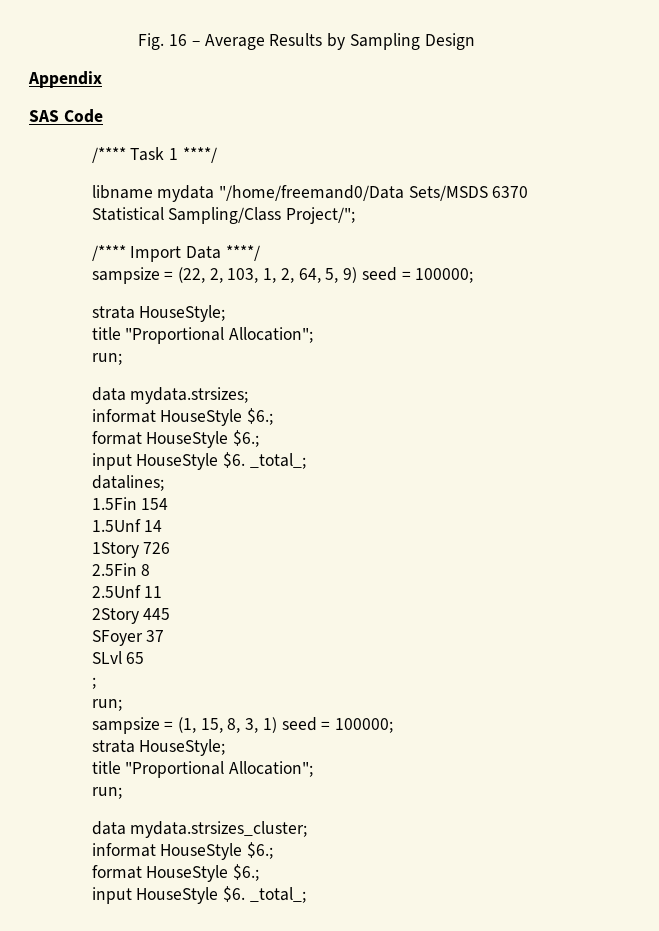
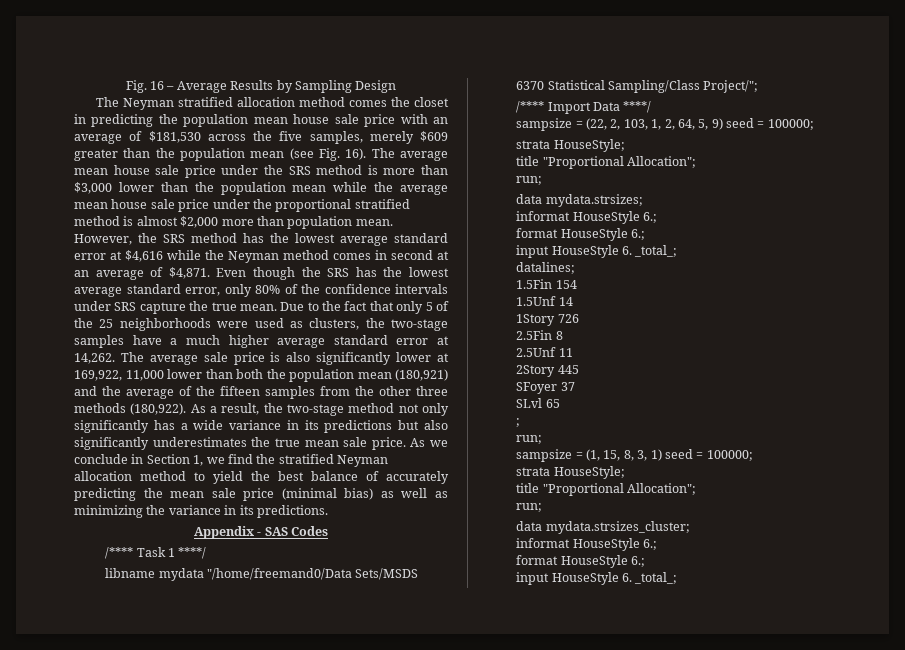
- Appendix
- SAS Code
+ The Neyman stratified allocation method comes the closet in predicting the population mean house sale price with an average of $181,530 across the five samples, merely $609 greater than the population mean (see Fig. 16). The average mean house sale price under the SRS method is more than $3,000 lower than the population mean while the average mean house sale price under the proportional stratified method is almost $2,000 more than population mean. However, the SRS method has the lowest average standard error at $4,616 while the Neyman method comes in second at an average of $4,871. Even though the SRS has the lowest average standard error, only 80% of the confidence intervals under SRS capture the true mean. Due to the fact that only 5 of the 25 neighborhoods were used as clusters, the two-stage samples have a much higher average standard error at 14,262. The average sale price is also significantly lower at 169,922, 11,000 lower than both the population mean (180,921) and the average of the fifteen samples from the other three methods (180,922). As a result, the two-stage method not only significantly has a wide variance in its predictions but also significantly underestimates the true mean sale price. As we conclude in Section 1, we find the stratified Neyman allocation method to yield the best balance of accurately predicting the mean sale price (minimal bias) as well as minimizing the variance in its predictions.
+ Appendix - SAS Codes
  data mydata.strsizes;
- informat HouseStyle $6.;
- format HouseStyle $6.;
- input HouseStyle $6. _total_;
+ informat HouseStyle 6.;
+ format HouseStyle 6.;
+ input HouseStyle 6. _total_;
  data mydata.strsizes_cluster;
- informat HouseStyle $6.;
- format HouseStyle $6.;
- input HouseStyle $6. _total_;
+ informat HouseStyle 6.;
+ format HouseStyle 6.;
+ input HouseStyle 6. _total_;

